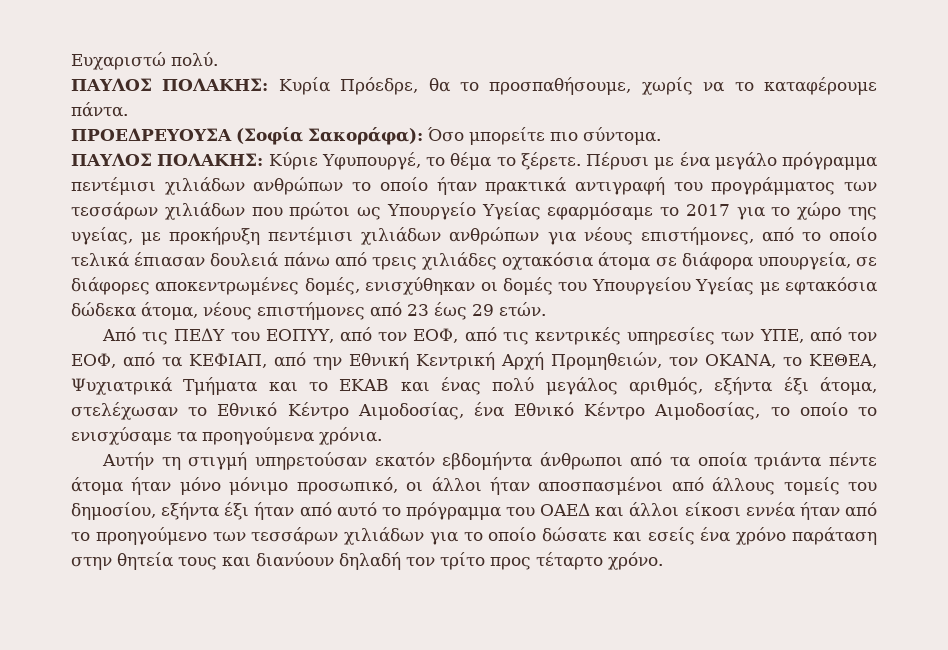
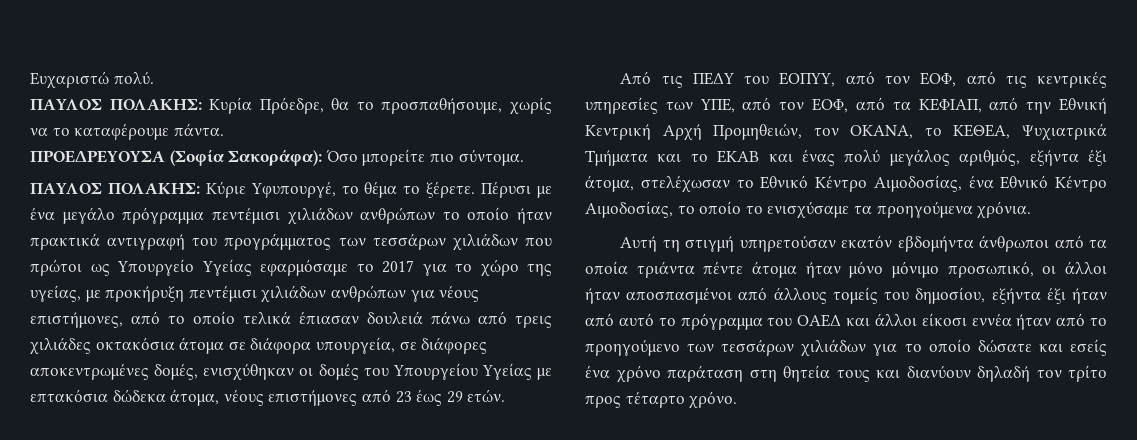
- Πέρυσι με ένα μεγάλο πρόγραμμα πεντέμισι χιλιάδων ανθρώπων το οποίο ήταν πρακτικά αντιγραφή του προγράμματος των τεσσάρων χιλιάδων που πρώτοι ως Υπουργείο Υγείας εφαρμόσαμε το 2017 για το χώρο της υγείας, με προκήρυξη πεντέμισι χιλιάδων ανθρώπων για νέους επιστήμονες, από το οποίο τελικά έπιασαν δουλειά πάνω από τρεις χιλιάδες οχτακόσια άτομα σε διάφορα υπουργεία, σε διάφορες αποκεντρωμένες δομές, ενισχύθηκαν οι δομές του Υπουργείου Υγείας με εφτακόσια δώδεκα άτομα, νέους επιστήμονες από 23 έως 29 ετών.
+ Πέρυσι με ένα μεγάλο πρόγραμμα πεντέμισι χιλιάδων ανθρώπων το οποίο ήταν πρακτικά αντιγραφή του προγράμματος των τεσσάρων χιλιάδων που πρώτοι ως Υπουργείο Υγείας εφαρμόσαμε το 2017 για το χώρο της υγείας, με προκήρυξη πεντέμισι χιλιάδων ανθρώπων για νέους επιστήμονες, από το οποίο τελικά έπιασαν δουλειά πάνω από τρεις χιλιάδες οκτακόσια άτομα σε διάφορα υπουργεία, σε διάφορες αποκεντρωμένες δομές, ενισχύθηκαν οι δομές του Υπουργείου Υγείας με επτακόσια δώδεκα άτομα, νέους επιστήμονες από 23 έως 29 ετών.
- Αυτήν τη στιγμή υπηρετούσαν εκατόν εβδομήντα άνθρωποι από τα οποία τριάντα πέντε άτομα ήταν μόνο μόνιμο προσωπικό, οι άλλοι ήταν αποσπασμένοι από άλλους τομείς του δημοσίου, εξήντα έξι ήταν από αυτό το πρόγραμμα του ΟΑΕΔ και άλλοι είκοσι εννέα ήταν από το προηγούμενο των τεσσάρων χιλιάδων για το οποίο δώσατε και εσείς ένα χρόνο παράταση στην θητεία τους και διανύουν δηλαδή τον τρίτο προς τέταρτο χρόνο.
+ Αυτή τη στιγμή υπηρετούσαν εκατόν εβδομήντα άνθρωποι από τα οποία τριάντα πέντε άτομα ήταν μόνο μόνιμο προσωπικό, οι άλλοι ήταν αποσπασμένοι από άλλους τομείς του δημοσίου, εξήντα έξι ήταν από αυτό το πρόγραμμα του ΟΑΕΔ και άλλοι είκοσι εννέα ήταν από το προηγούμενο των τεσσάρων χιλιάδων για το οποίο δώσατε και εσείς ένα χρόνο παράταση στη θητεία τους και διανύουν δηλαδή τον τρίτο προς τέταρτο χρόνο.

